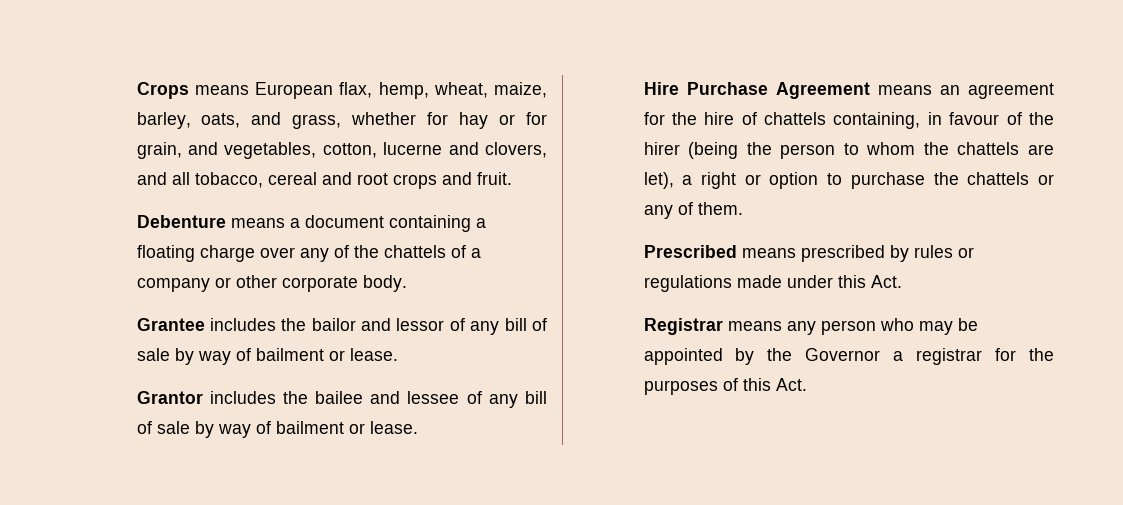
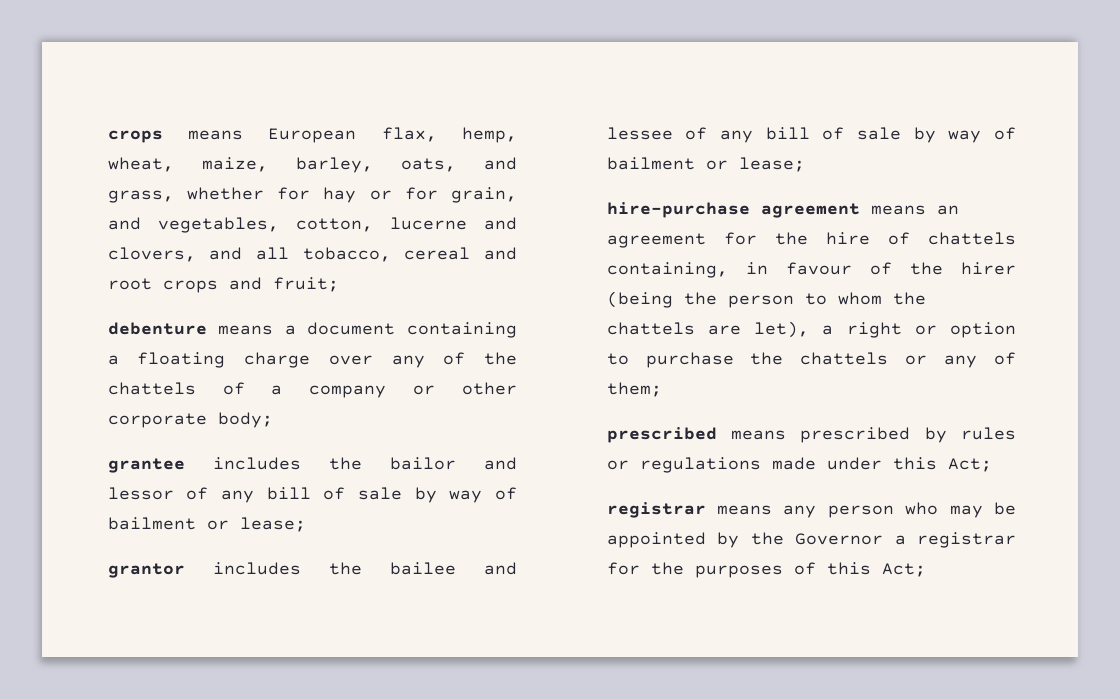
- Crops means European flax, hemp, wheat, maize, barley, oats, and grass, whether for hay or for grain, and vegetables, cotton, lucerne and clovers, and all tobacco, cereal and root crops and fruit.
- Debenture means a document containing a floating charge over any of the chattels of a company or other corporate body.
- Grantee includes the bailor and lessor of any bill of sale by way of bailment or lease.
- Grantor includes the bailee and lessee of any bill of sale by way of bailment or lease.
- Hire Purchase Agreement means an agreement for the hire of chattels containing, in favour of the hirer (being the person to whom the chattels are let), a right or option to purchase the chattels or any of them.
- Prescribed means prescribed by rules or regulations made under this Act.
- Registrar means any person who may be appointed by the Governor a registrar for the purposes of this Act.
+ crops means European flax, hemp, wheat, maize, barley, oats, and grass, whether for hay or for grain, and vegetables, cotton, lucerne and clovers, and all tobacco, cereal and root crops and fruit;
+ debenture means a document containing a floating charge over any of the chattels of a company or other corporate body;
+ grantee includes the bailor and lessor of any bill of sale by way of bailment or lease;
+ grantor includes the bailee and lessee of any bill of sale by way of bailment or lease;
+ hire-purchase agreement means an agreement for the hire of chattels containing, in favour of the hirer (being the person to whom the chattels are let), a right or option to purchase the chattels or any of them;
+ prescribed means prescribed by rules or regulations made under this Act;
+ registrar means any person who may be appointed by the Governor a registrar for the purposes of this Act;

